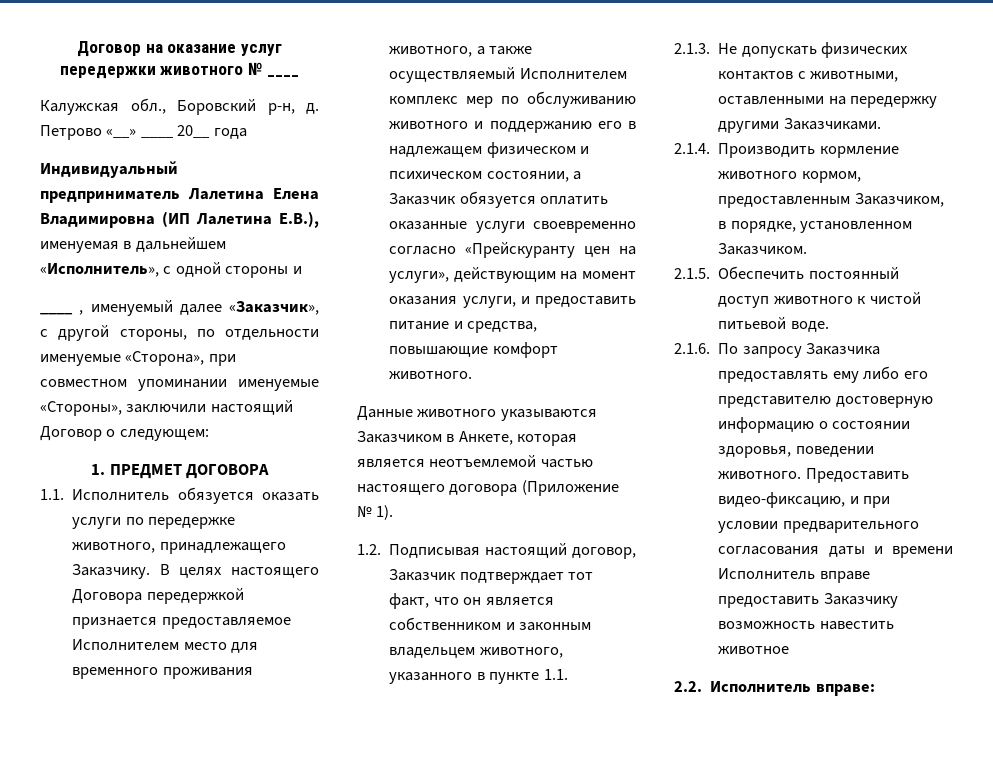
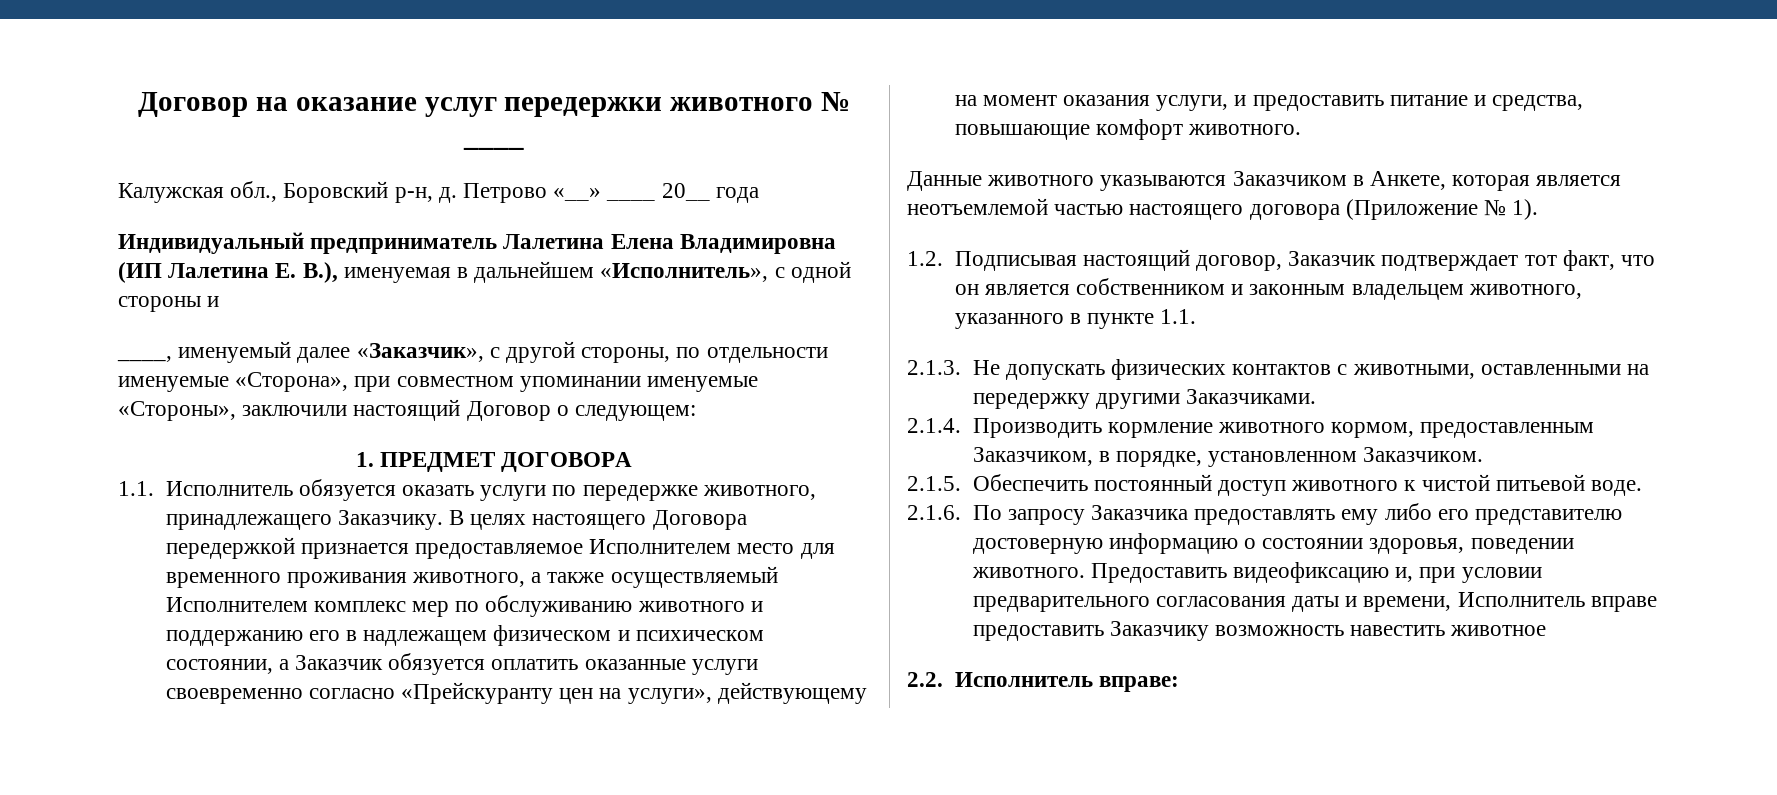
- Индивидуальный предприниматель Лалетина Елена Владимировна (ИП Лалетина Е.В.), именуемая в дальнейшем «Исполнитель», с одной стороны и
+ Индивидуальный предприниматель Лалетина Елена Владимировна (ИП Лалетина Е. В.), именуемая в дальнейшем «Исполнитель», с одной стороны и
- ____ , именуемый далее «Заказчик», с другой стороны, по отдельности именуемые «Сторона», при совместном упоминании именуемые «Стороны», заключили настоящий Договор о следующем:
+ ____, именуемый далее «Заказчик», с другой стороны, по отдельности именуемые «Сторона», при совместном упоминании именуемые «Стороны», заключили настоящий Договор о следующем:
- В целях настоящего Договора передержкой признается предоставляемое Исполнителем место для временного проживания животного, а также осуществляемый Исполнителем комплекс мер по обслуживанию животного и поддержанию его в надлежащем физическом и психическом состоянии, а Заказчик обязуется оплатить оказанные услуги своевременно согласно «Прейскуранту цен на услуги», действующим на момент оказания услуги, и предоставить питание и средства, повышающие комфорт животного.
+ В целях настоящего Договора передержкой признается предоставляемое Исполнителем место для временного проживания животного, а также осуществляемый Исполнителем комплекс мер по обслуживанию животного и поддержанию его в надлежащем физическом и психическом состоянии, а Заказчик обязуется оплатить оказанные услуги своевременно согласно «Прейскуранту цен на услуги», действующему на момент оказания услуги, и предоставить питание и средства, повышающие комфорт животного.
- Предоставить видео-фиксацию, и при условии предварительного согласования даты и времени Исполнитель вправе предоставить Заказчику возможность навестить животное
+ Предоставить видеофиксацию и, при условии предварительного согласования даты и времени, Исполнитель вправе предоставить Заказчику возможность навестить животное

